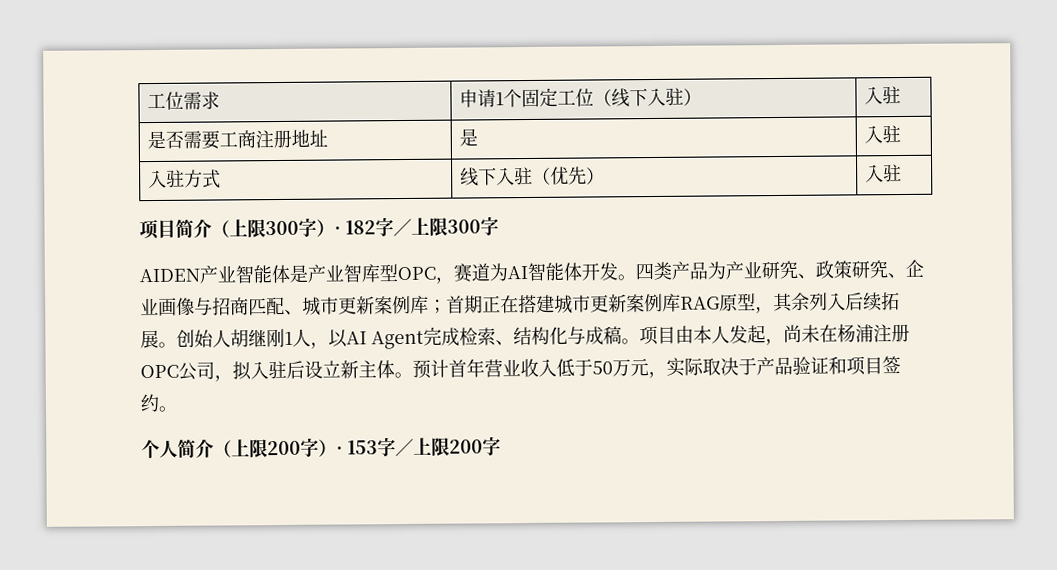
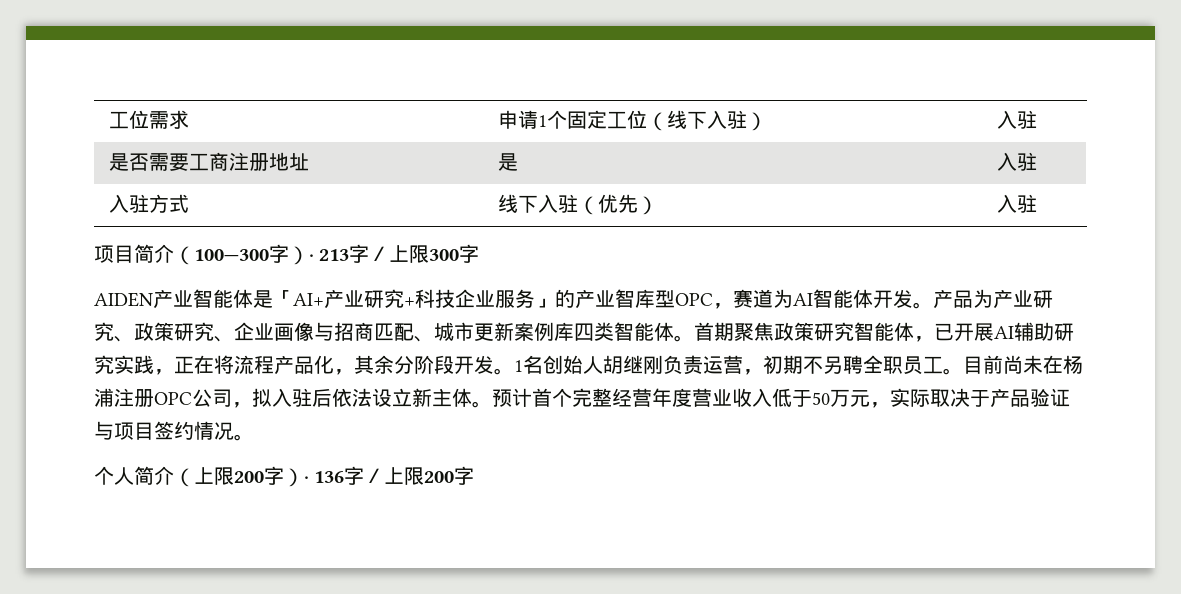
- 项目简介（上限300字）· 182字／上限300字
+ 项目简介（100—300字）· 213字／上限300字
- AIDEN产业智能体是产业智库型OPC，赛道为AI智能体开发。
+ AIDEN产业智能体是「AI+产业研究+科技企业服务」的产业智库型OPC，赛道为AI智能体开发。
- 四类产品为产业研究、政策研究、企业画像与招商匹配、城市更新案例库；首期正在搭建城市更新案例库RAG原型，其余列入后续拓展。创始人胡继刚1人，以AI Agent完成检索、结构化与成稿。项目由本人发起，尚未在杨浦注册OPC公司，拟入驻后设立新主体。
+ 产品为产业研究、政策研究、企业画像与招商匹配、城市更新案例库四类智能体。首期聚焦政策研究智能体，已开展AI辅助研究实践，正在将流程产品化，其余分阶段开发。1名创始人胡继刚负责运营，初期不另聘全职员工。目前尚未在杨浦注册OPC公司，拟入驻后依法设立新主体。
- 预计首年营业收入低于50万元，实际取决于产品验证和项目签约。
+ 预计首个完整经营年度营业收入低于50万元，实际取决于产品验证与项目签约情况。
- 个人简介（上限200字）· 153字／上限200字
+ 个人简介（上限200字）· 136字／上限200字

